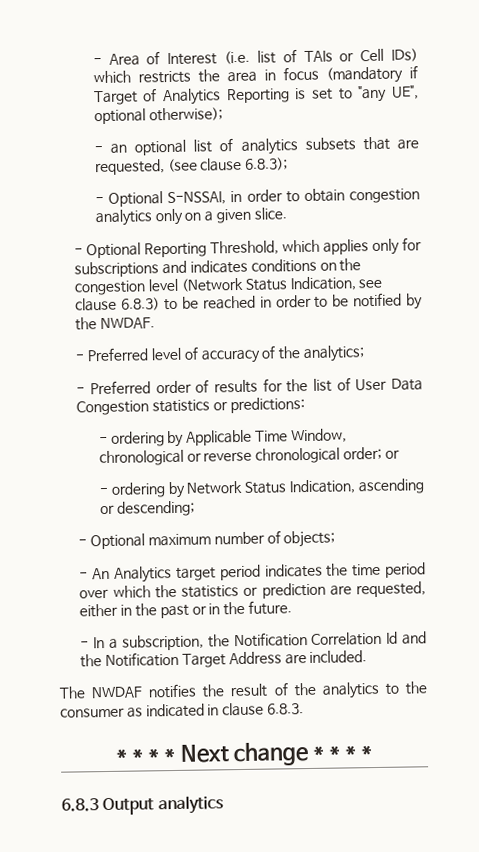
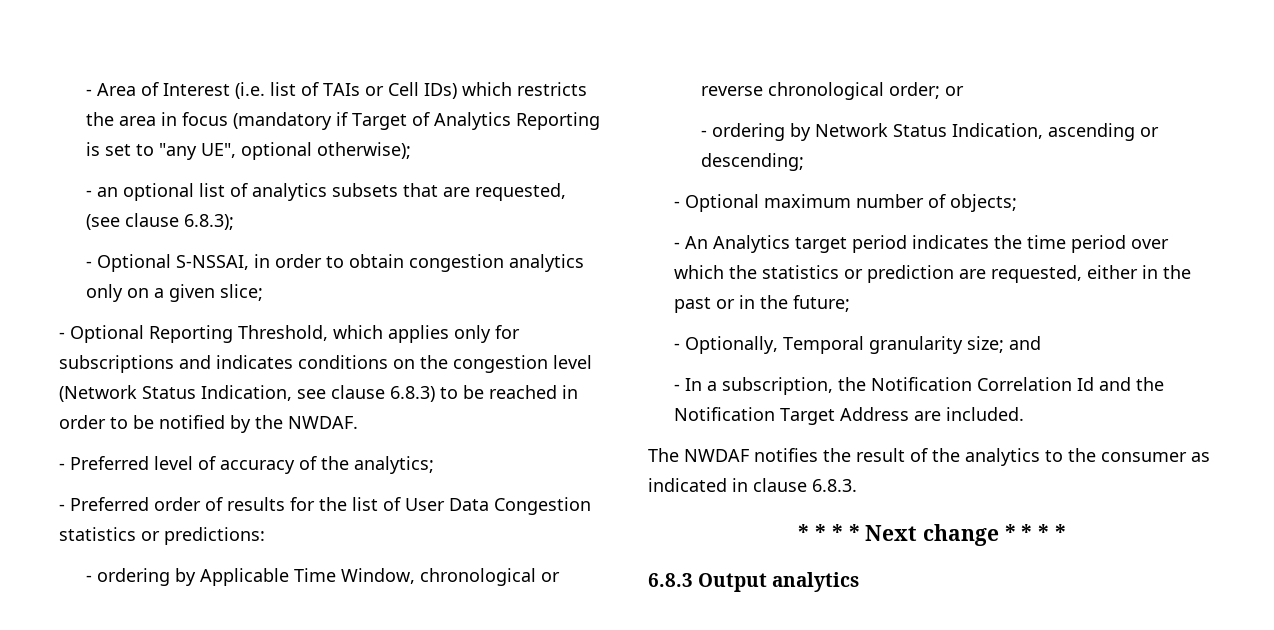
- - Optional S-NSSAI, in order to obtain congestion analytics only on a given slice.
+ - Optional S-NSSAI, in order to obtain congestion analytics only on a given slice;
- - An Analytics target period indicates the time period over which the statistics or prediction are requested, either in the past or in the future.
+ - An Analytics target period indicates the time period over which the statistics or prediction are requested, either in the past or in the future;
+ - Optionally, Temporal granularity size; and

